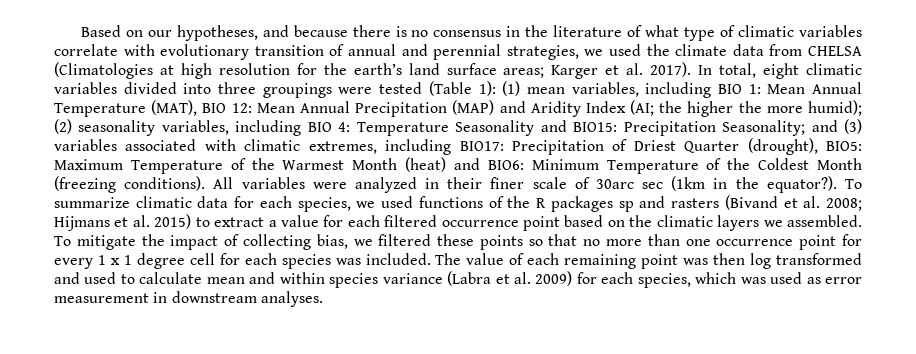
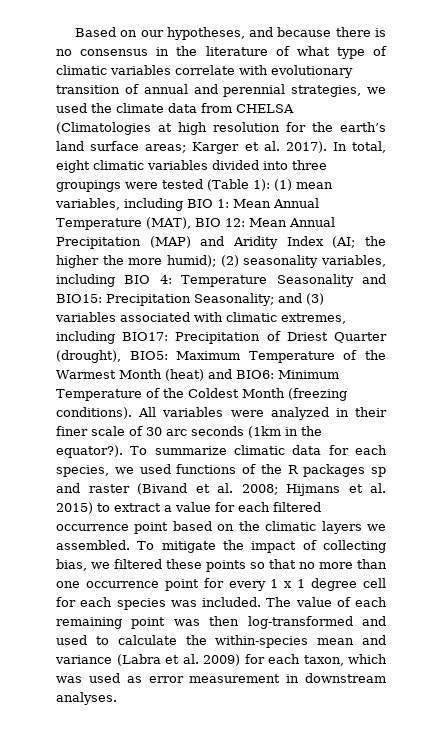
- All variables were analyzed in their finer scale of 30arc sec (1km in the equator?).
+ All variables were analyzed in their finer scale of 30 arc seconds (1km in the equator?).
- To summarize climatic data for each species, we used functions of the R packages sp and rasters (Bivand et al. 2008; Hijmans et al. 2015) to extract a value for each filtered occurrence point based on the climatic layers we assembled.
+ To summarize climatic data for each species, we used functions of the R packages sp and raster (Bivand et al. 2008; Hijmans et al. 2015) to extract a value for each filtered occurrence point based on the climatic layers we assembled.
- The value of each remaining point was then log transformed and used to calculate mean and within species variance (Labra et al. 2009) for each species, which was used as error measurement in downstream analyses.
+ The value of each remaining point was then log-transformed and used to calculate the within-species mean and variance (Labra et al. 2009) for each taxon, which was used as error measurement in downstream analyses.

